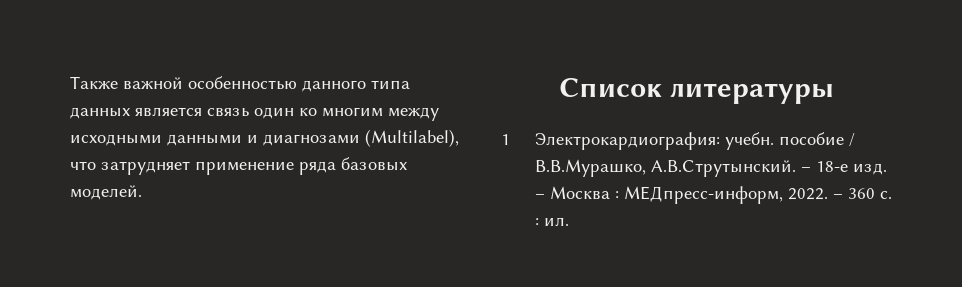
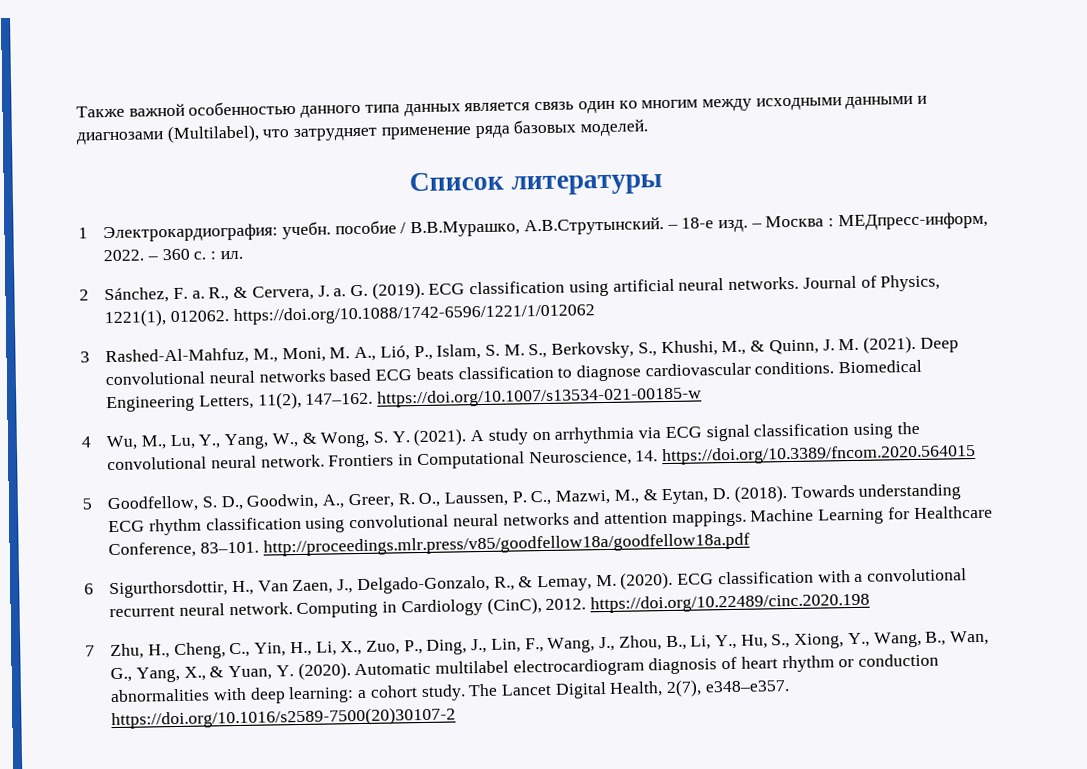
+ 2 Sánchez, F. a. R., & Cervera, J. a. G. (2019). ECG classification using artificial neural networks. Journal of Physics, 1221(1), 012062. https://doi.org/10.1088/1742-6596/1221/1/012062
+ 3 Rashed-Al-Mahfuz, M., Moni, M. A., Lió, P., Islam, S. M. S., Berkovsky, S., Khushi, M., & Quinn, J. M. (2021). Deep convolutional neural networks based ECG beats classification to diagnose cardiovascular conditions. Biomedical Engineering Letters, 11(2), 147–162. https://doi.org/10.1007/s13534-021-00185-w
+ 4 Wu, M., Lu, Y., Yang, W., & Wong, S. Y. (2021). A study on arrhythmia via ECG signal classification using the convolutional neural network. Frontiers in Computational Neuroscience, 14. https://doi.org/10.3389/fncom.2020.564015
+ 5 Goodfellow, S. D., Goodwin, A., Greer, R. O., Laussen, P. C., Mazwi, M., & Eytan, D. (2018). Towards understanding ECG rhythm classification using convolutional neural networks and attention mappings. Machine Learning for Healthcare Conference, 83–101. http://proceedings.mlr.press/v85/goodfellow18a/goodfellow18a.pdf
+ 6 Sigurthorsdottir, H., Van Zaen, J., Delgado-Gonzalo, R., & Lemay, M. (2020). ECG classification with a convolutional recurrent neural network. Computing in Cardiology (CinC), 2012. https://doi.org/10.22489/cinc.2020.198
+ 7 Zhu, H., Cheng, C., Yin, H., Li, X., Zuo, P., Ding, J., Lin, F., Wang, J., Zhou, B., Li, Y., Hu, S., Xiong, Y., Wang, B., Wan, G., Yang, X., & Yuan, Y. (2020). Automatic multilabel electrocardiogram diagnosis of heart rhythm or conduction abnormalities with deep learning: a cohort study. The Lancet Digital Health, 2(7), e348–e357. https://doi.org/10.1016/s2589-7500(20)30107-2

